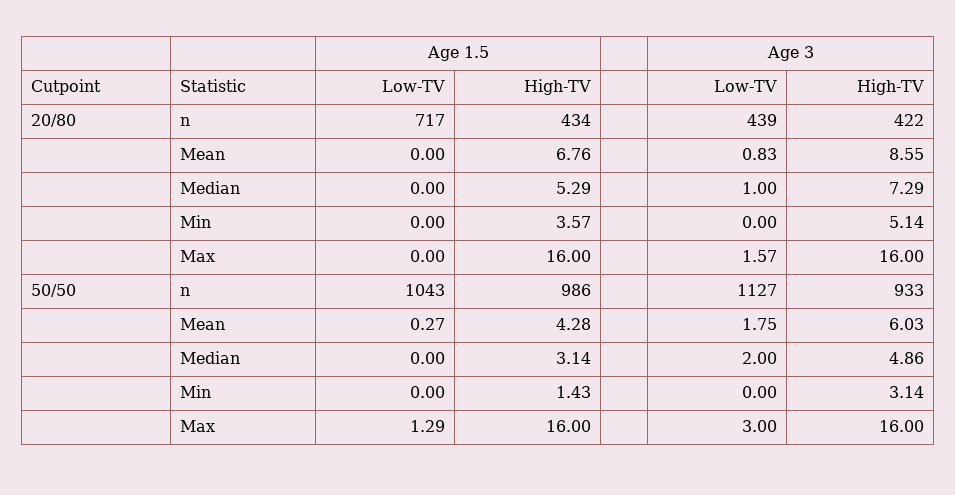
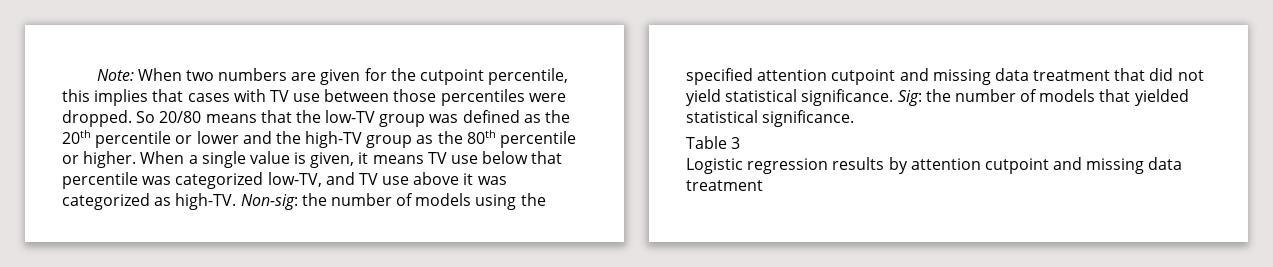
- | | Age 1.5 | | Age 3
- Cutpoint | Statistic | Low-TV | High-TV | | Low-TV | High-TV
- 20/80 | n | 717 | 434 | | 439 | 422
- | Mean | 0.00 | 6.76 | | 0.83 | 8.55
- | Median | 0.00 | 5.29 | | 1.00 | 7.29
- | Min | 0.00 | 3.57 | | 0.00 | 5.14
- | Max | 0.00 | 16.00 | | 1.57 | 16.00
- 50/50 | n | 1043 | 986 | | 1127 | 933
- | Mean | 0.27 | 4.28 | | 1.75 | 6.03
- | Median | 0.00 | 3.14 | | 2.00 | 4.86
- | Min | 0.00 | 1.43 | | 0.00 | 3.14
- | Max | 1.29 | 16.00 | | 3.00 | 16.00
+ Note: When two numbers are given for the cutpoint percentile, this implies that cases with TV use between those percentiles were dropped. So 20/80 means that the low-TV group was defined as the 20th percentile or lower and the high-TV group as the 80th percentile or higher. When a single value is given, it means TV use below that percentile was categorized low-TV, and TV use above it was categorized as high-TV. Non-sig: the number of models using the specified attention cutpoint and missing data treatment that did not yield statistical significance. Sig: the number of models that yielded statistical significance.
+ Table 3
+ Logistic regression results by attention cutpoint and missing data treatment

